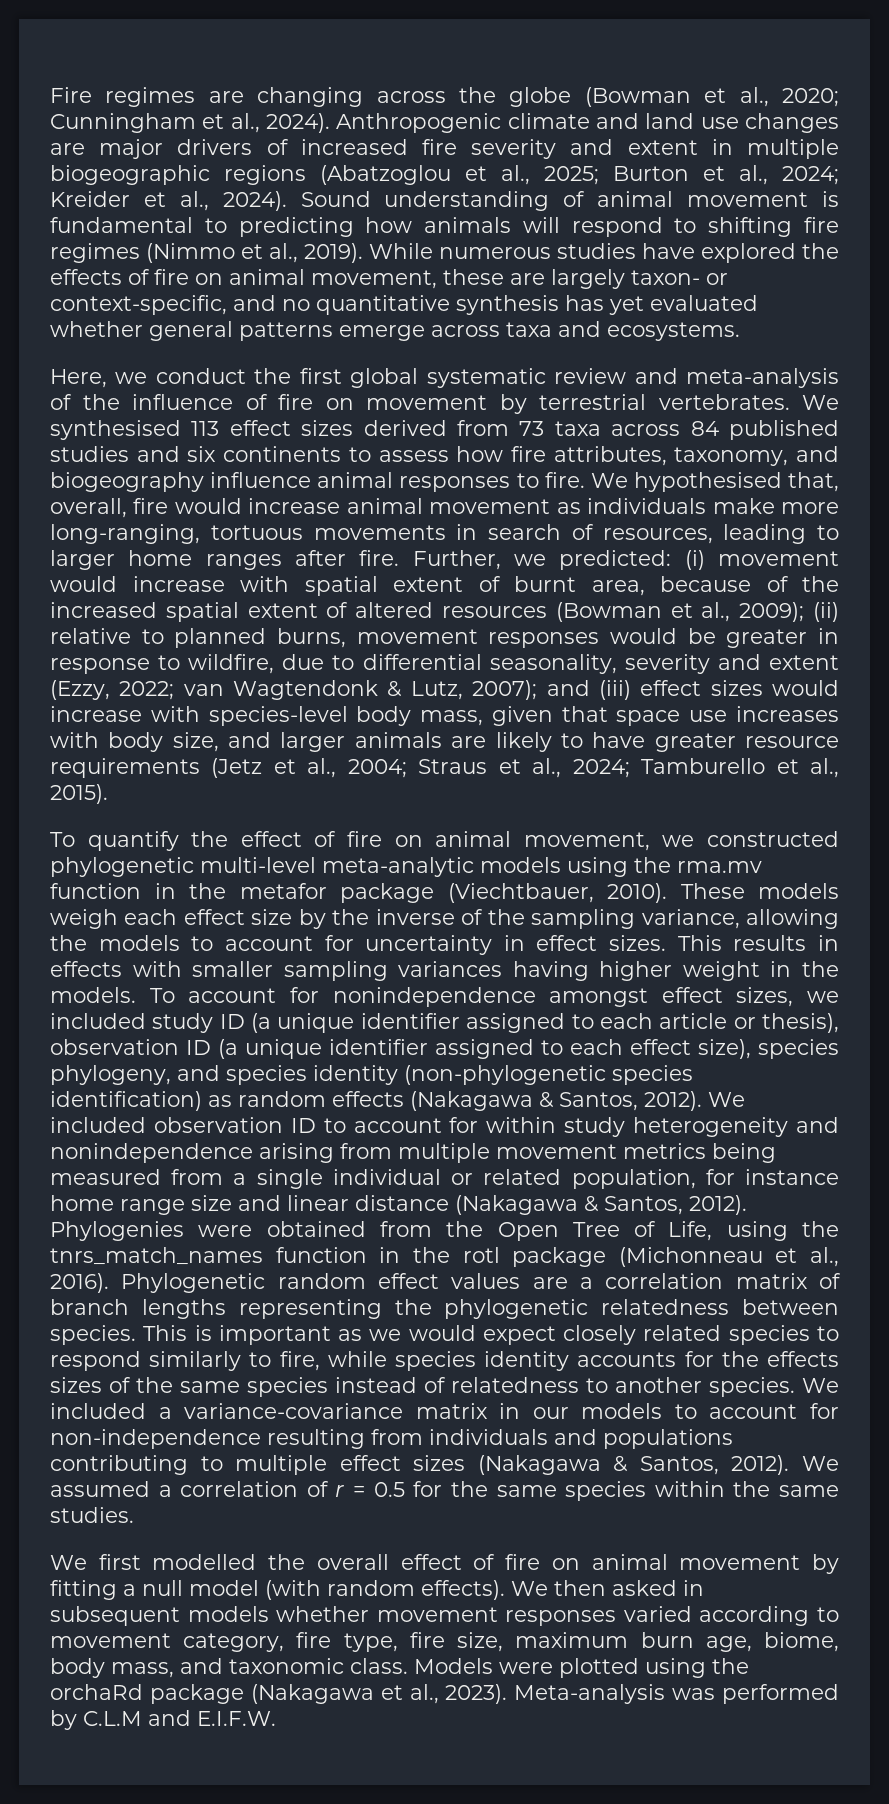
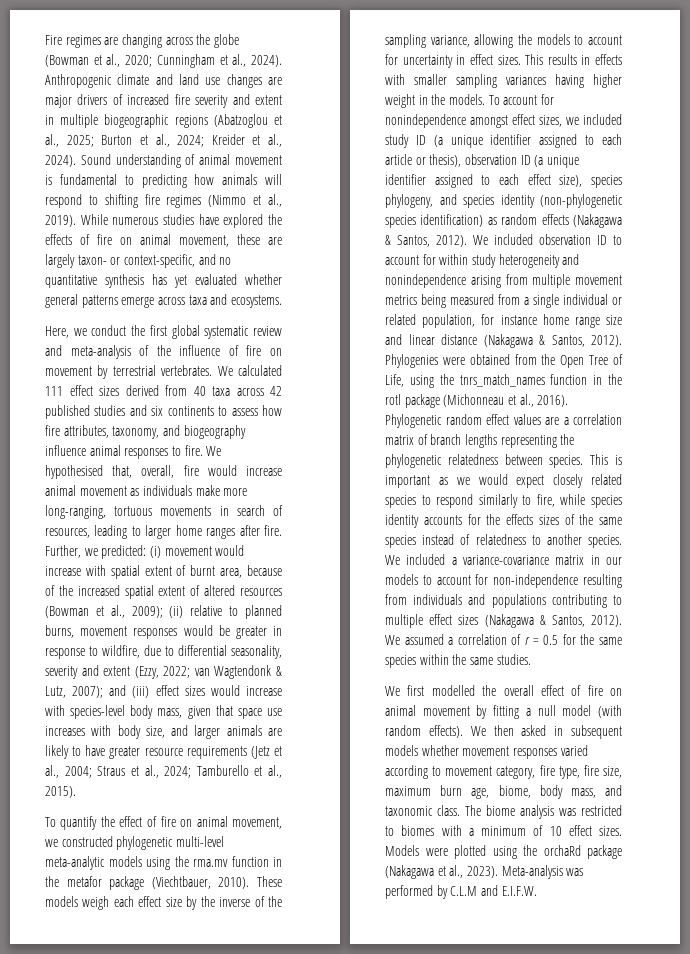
- We synthesised 113 effect sizes derived from 73 taxa across 84 published studies and six continents to assess how fire attributes, taxonomy, and biogeography influence animal responses to fire.
+ We calculated 111 effect sizes derived from 40 taxa across 42 published studies and six continents to assess how fire attributes, taxonomy, and biogeography influence animal responses to fire.
+ The biome analysis was restricted to biomes with a minimum of 10 effect sizes.

